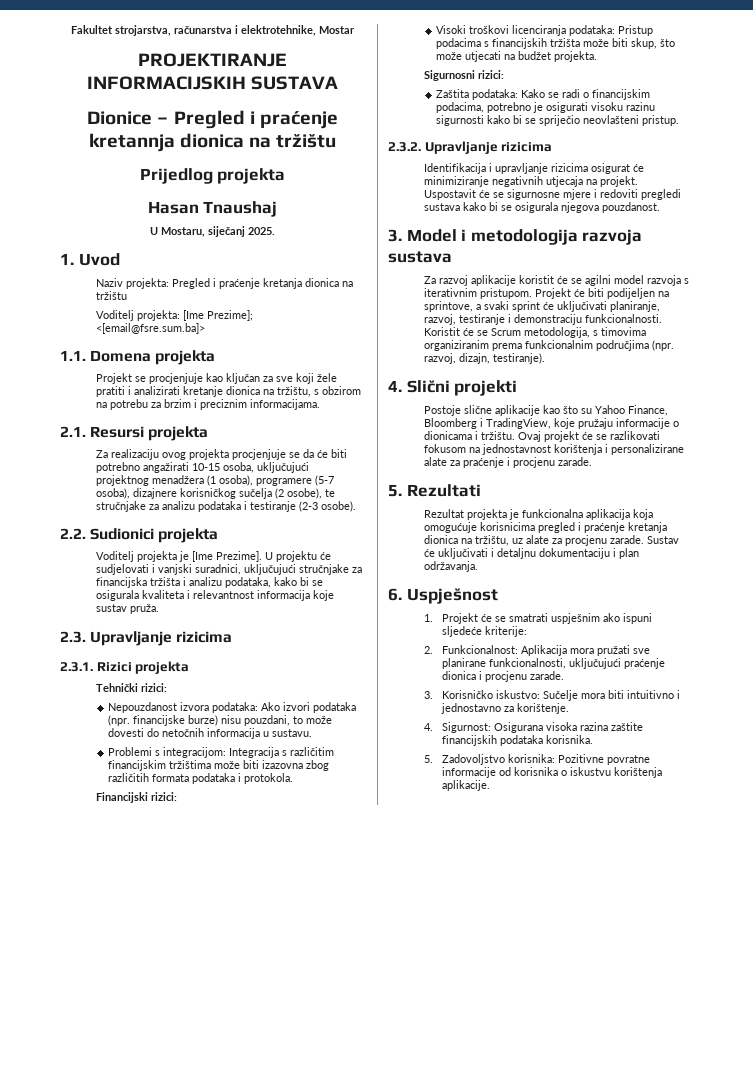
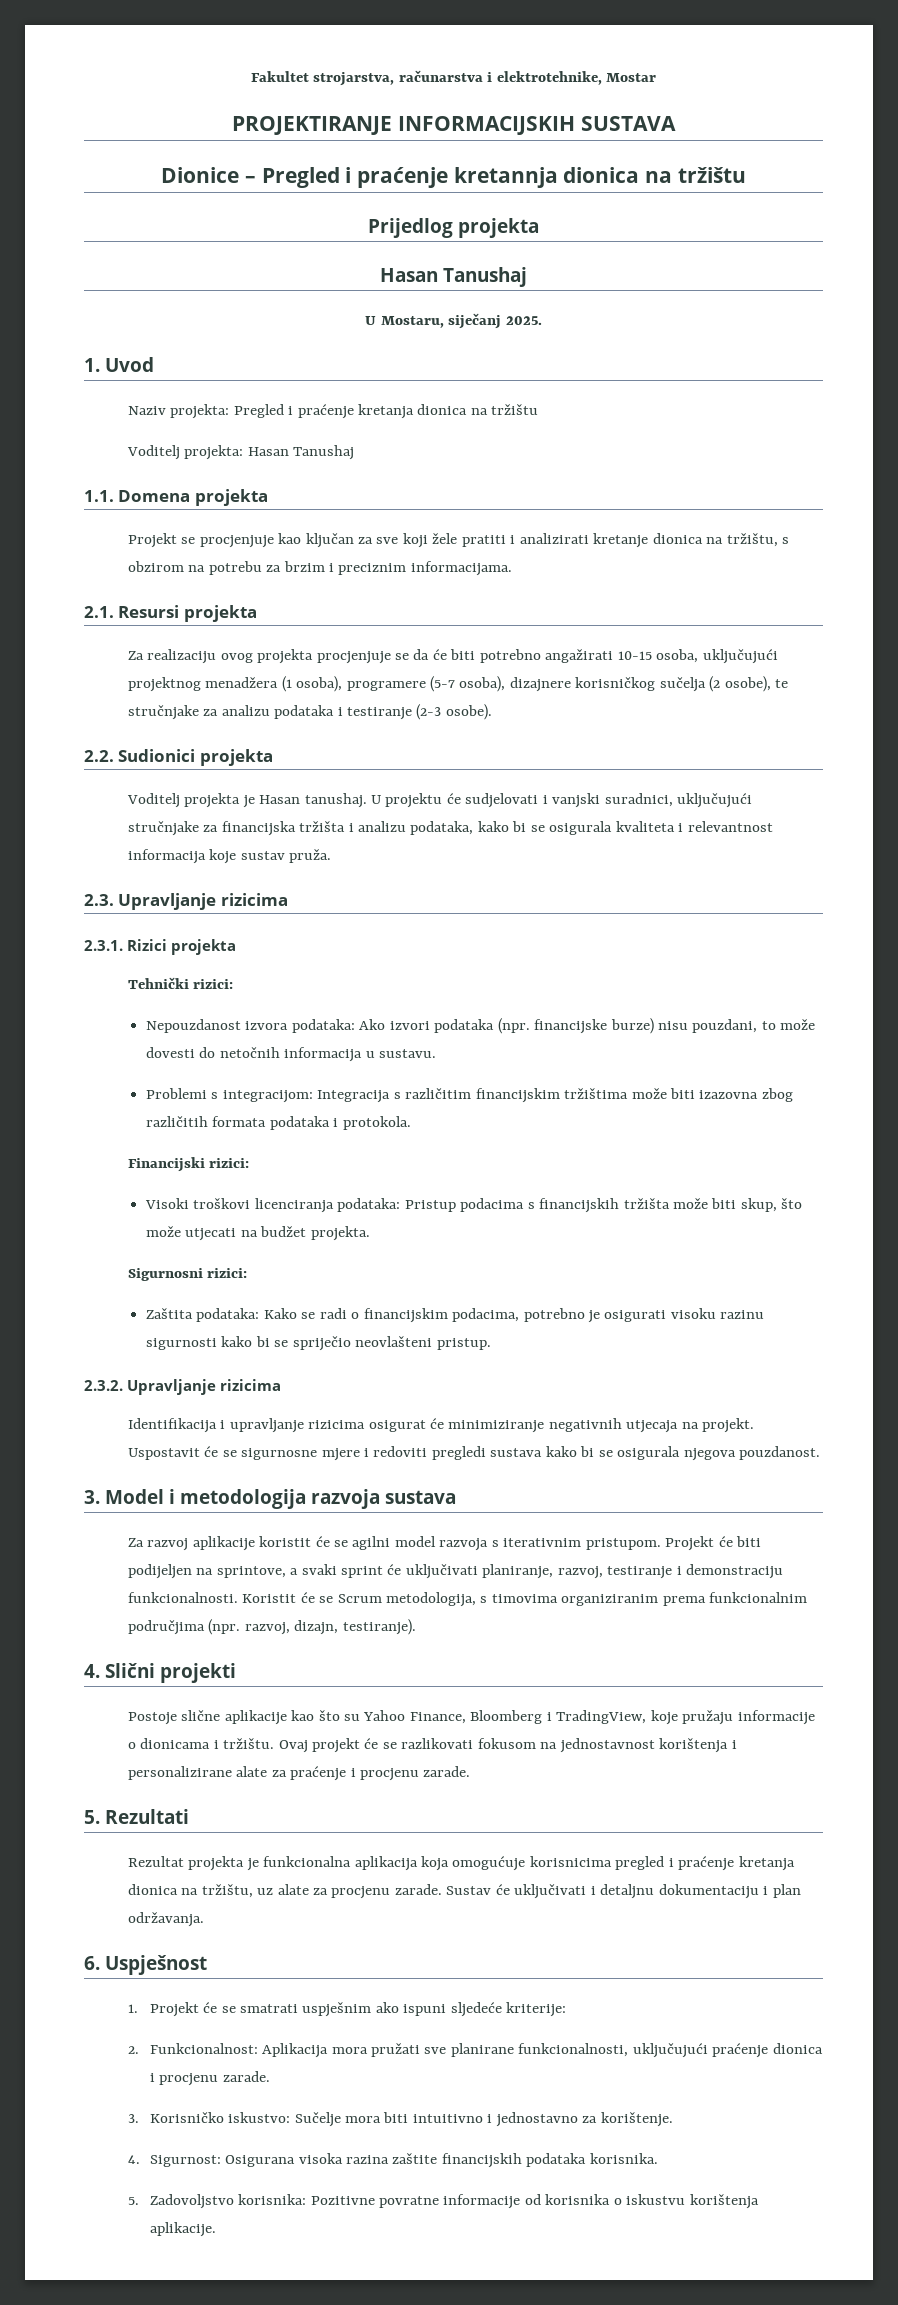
  Prijedlog projekta
- Hasan Tnaushaj
+ Hasan Tanushaj
- Voditelj projekta: [Ime Prezime]; <[email@fsre.sum.ba]>
+ Voditelj projekta: Hasan Tanushaj
- Voditelj projekta je [Ime Prezime].
+ Voditelj projekta je Hasan tanushaj.

